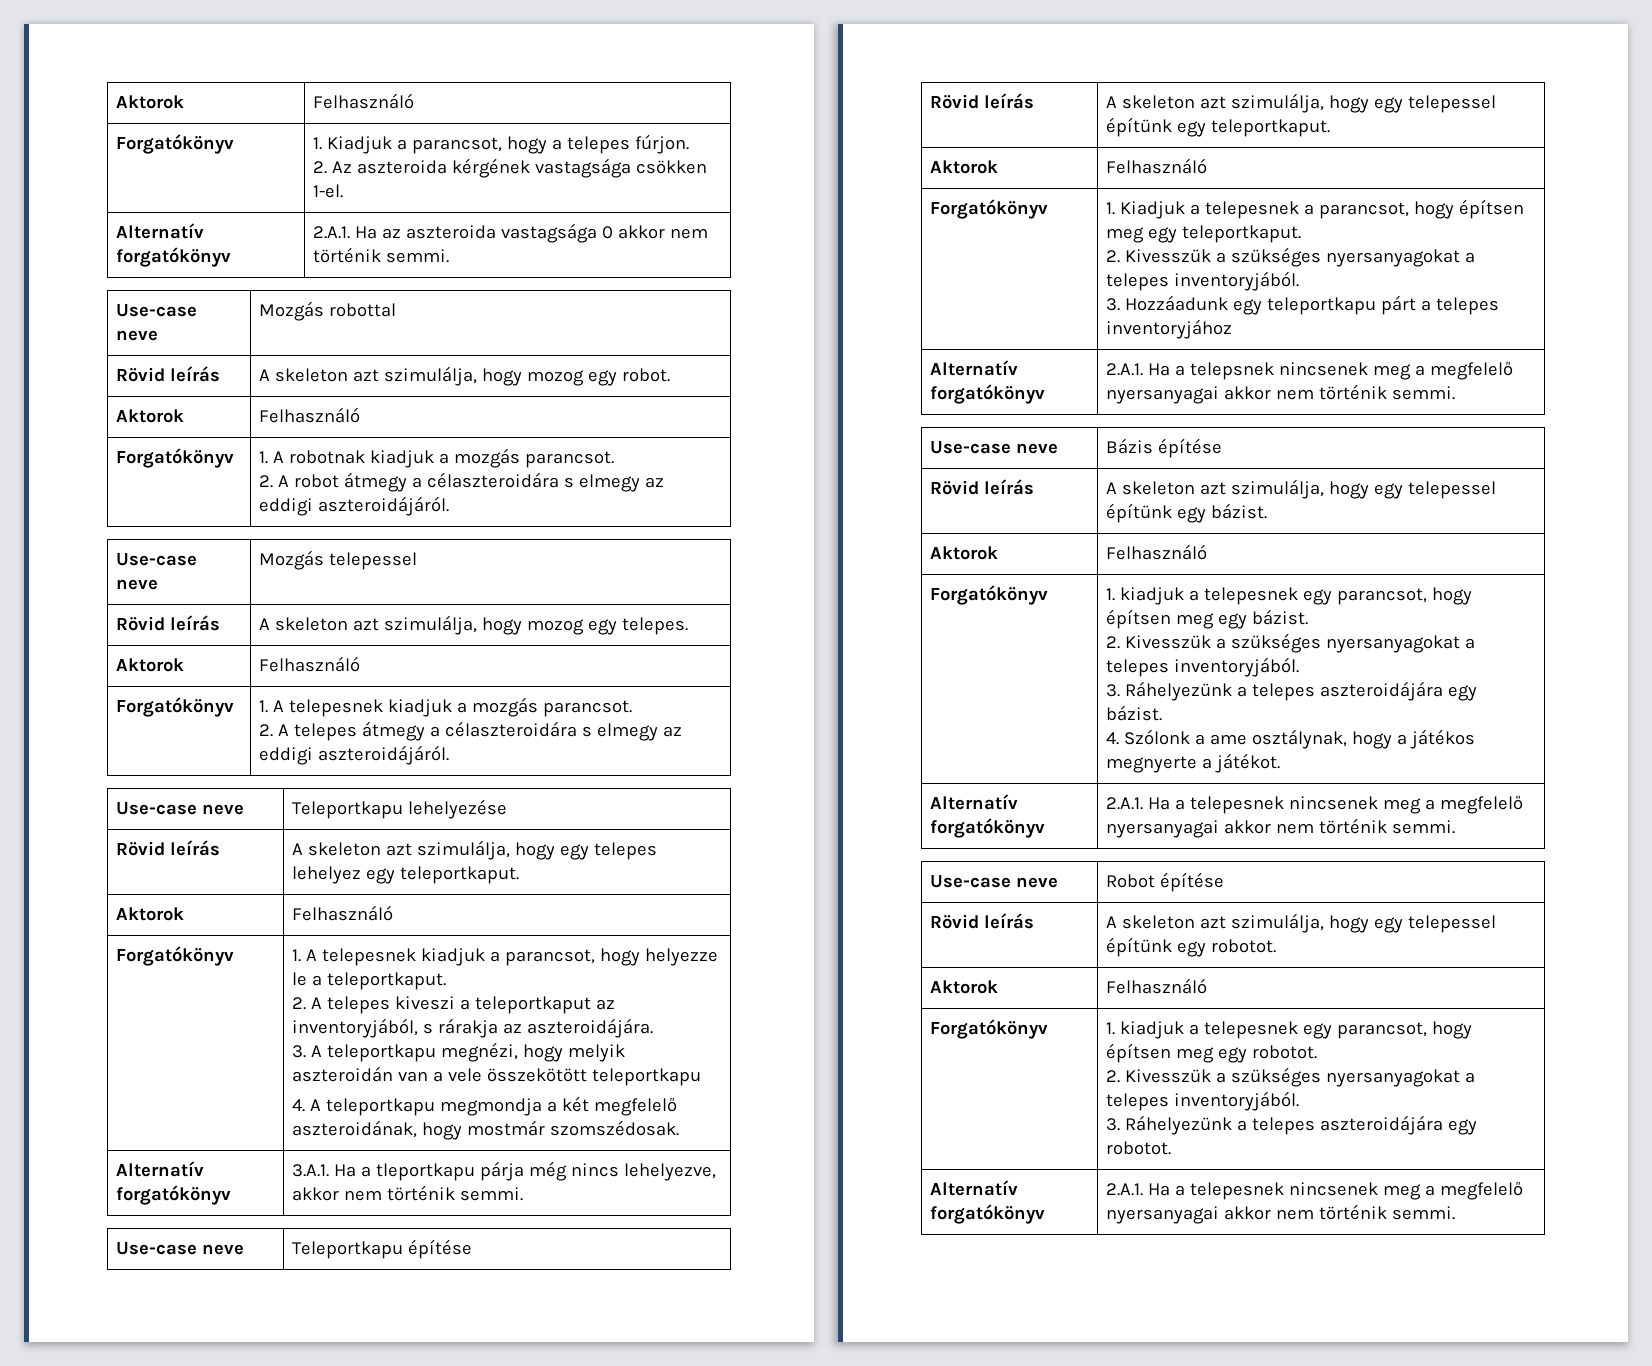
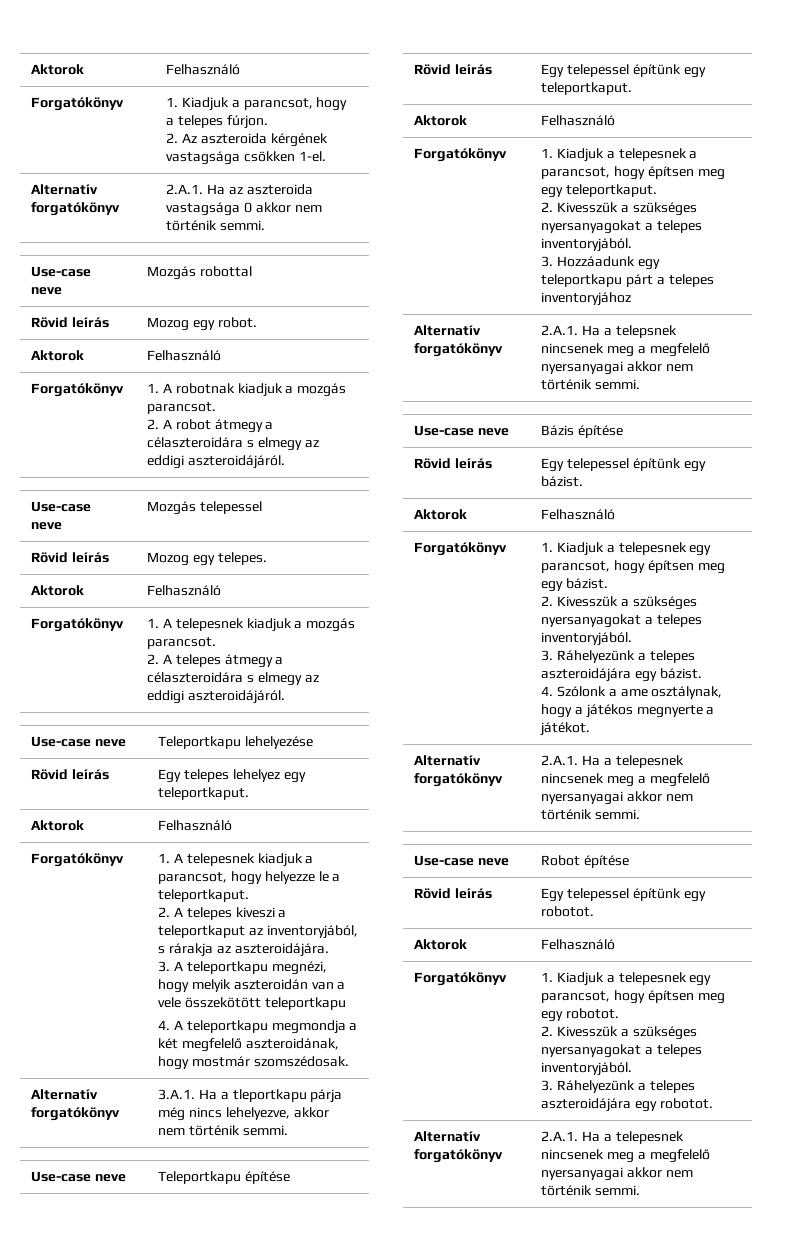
- Rövid leírás | A skeleton azt szimulálja, hogy mozog egy robot.
+ Rövid leírás | Mozog egy robot.
- Rövid leírás | A skeleton azt szimulálja, hogy mozog egy telepes.
+ Rövid leírás | Mozog egy telepes.
- Rövid leírás | A skeleton azt szimulálja, hogy egy telepes lehelyez egy teleportkaput.
+ Rövid leírás | Egy telepes lehelyez egy teleportkaput.
- Rövid leírás | A skeleton azt szimulálja, hogy egy telepessel építünk egy teleportkaput.
+ Rövid leírás | Egy telepessel építünk egy teleportkaput.
- Rövid leírás | A skeleton azt szimulálja, hogy egy telepessel építünk egy bázist.
+ Rövid leírás | Egy telepessel építünk egy bázist.
- Forgatókönyv | 1. kiadjuk a telepesnek egy parancsot, hogy építsen meg egy bázist.
+ Forgatókönyv | 1. Kiadjuk a telepesnek egy parancsot, hogy építsen meg egy bázist.
- Rövid leírás | A skeleton azt szimulálja, hogy egy telepessel építünk egy robotot.
+ Rövid leírás | Egy telepessel építünk egy robotot.
- Forgatókönyv | 1. kiadjuk a telepesnek egy parancsot, hogy építsen meg egy robotot.
+ Forgatókönyv | 1. Kiadjuk a telepesnek egy parancsot, hogy építsen meg egy robotot.

